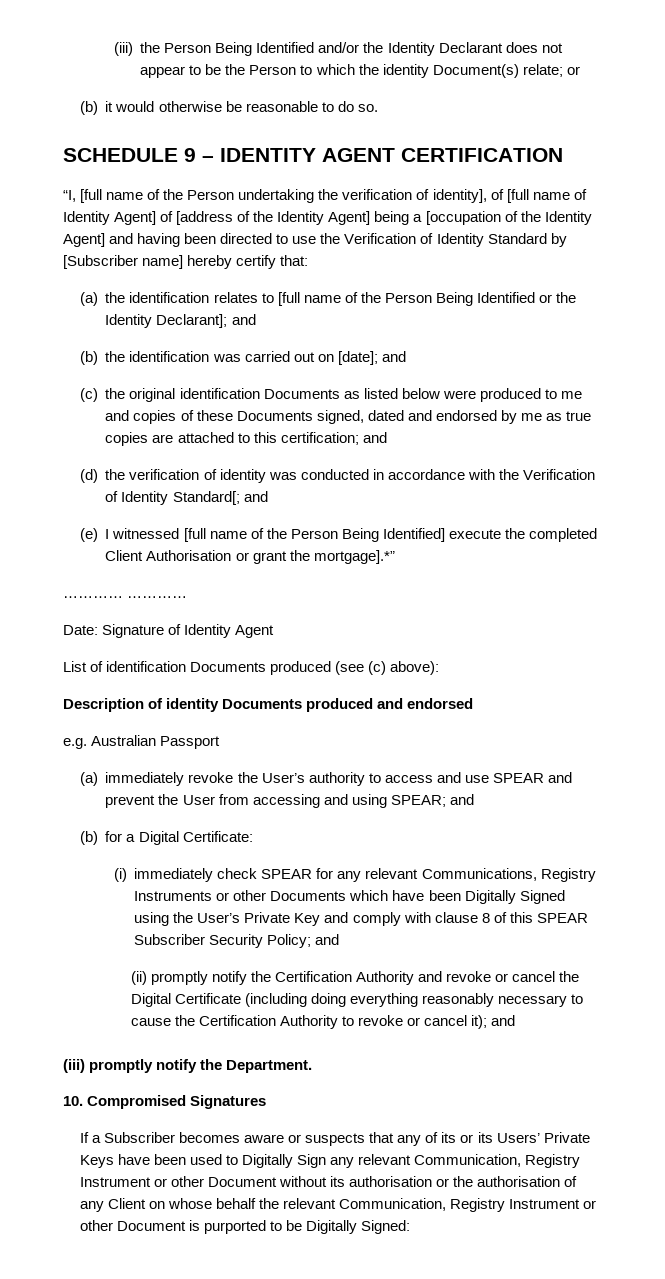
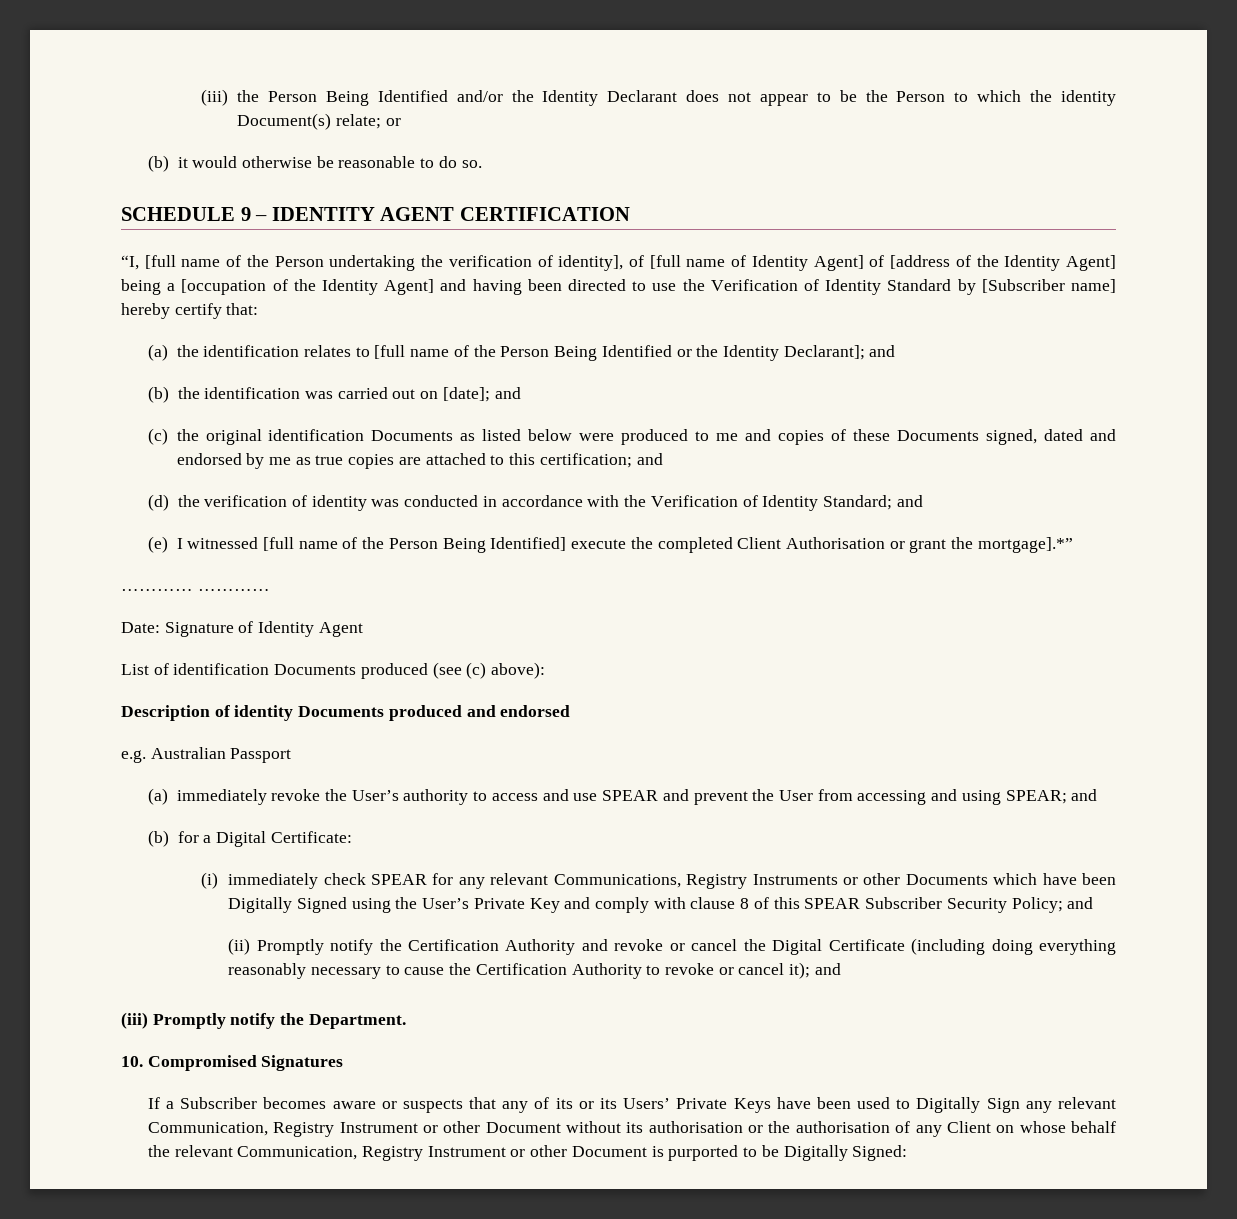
- (d) the verification of identity was conducted in accordance with the Verification of Identity Standard[; and
+ (d) the verification of identity was conducted in accordance with the Verification of Identity Standard; and
- (ii) promptly notify the Certification Authority and revoke or cancel the Digital Certificate (including doing everything reasonably necessary to cause the Certification Authority to revoke or cancel it); and
+ (ii) Promptly notify the Certification Authority and revoke or cancel the Digital Certificate (including doing everything reasonably necessary to cause the Certification Authority to revoke or cancel it); and
- (iii) promptly notify the Department.
+ (iii) Promptly notify the Department.

